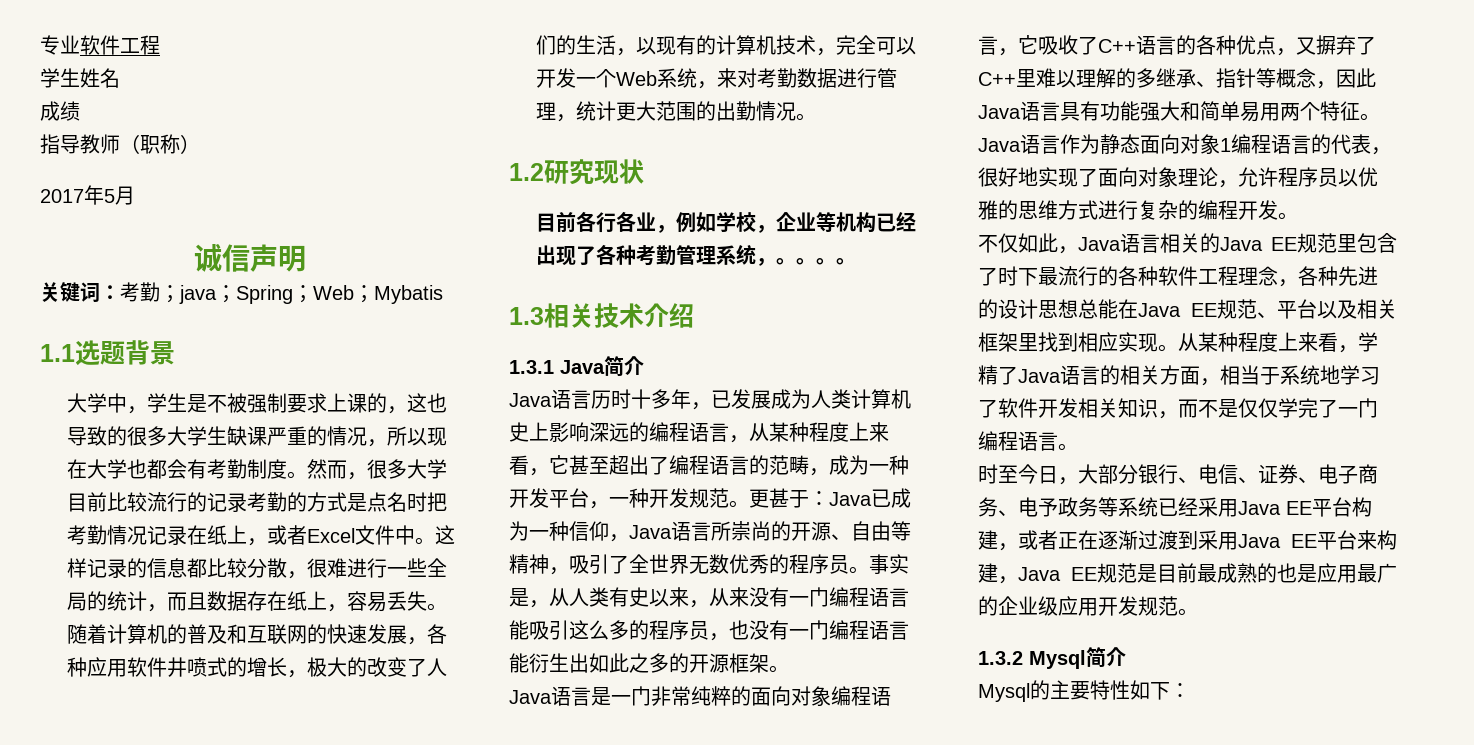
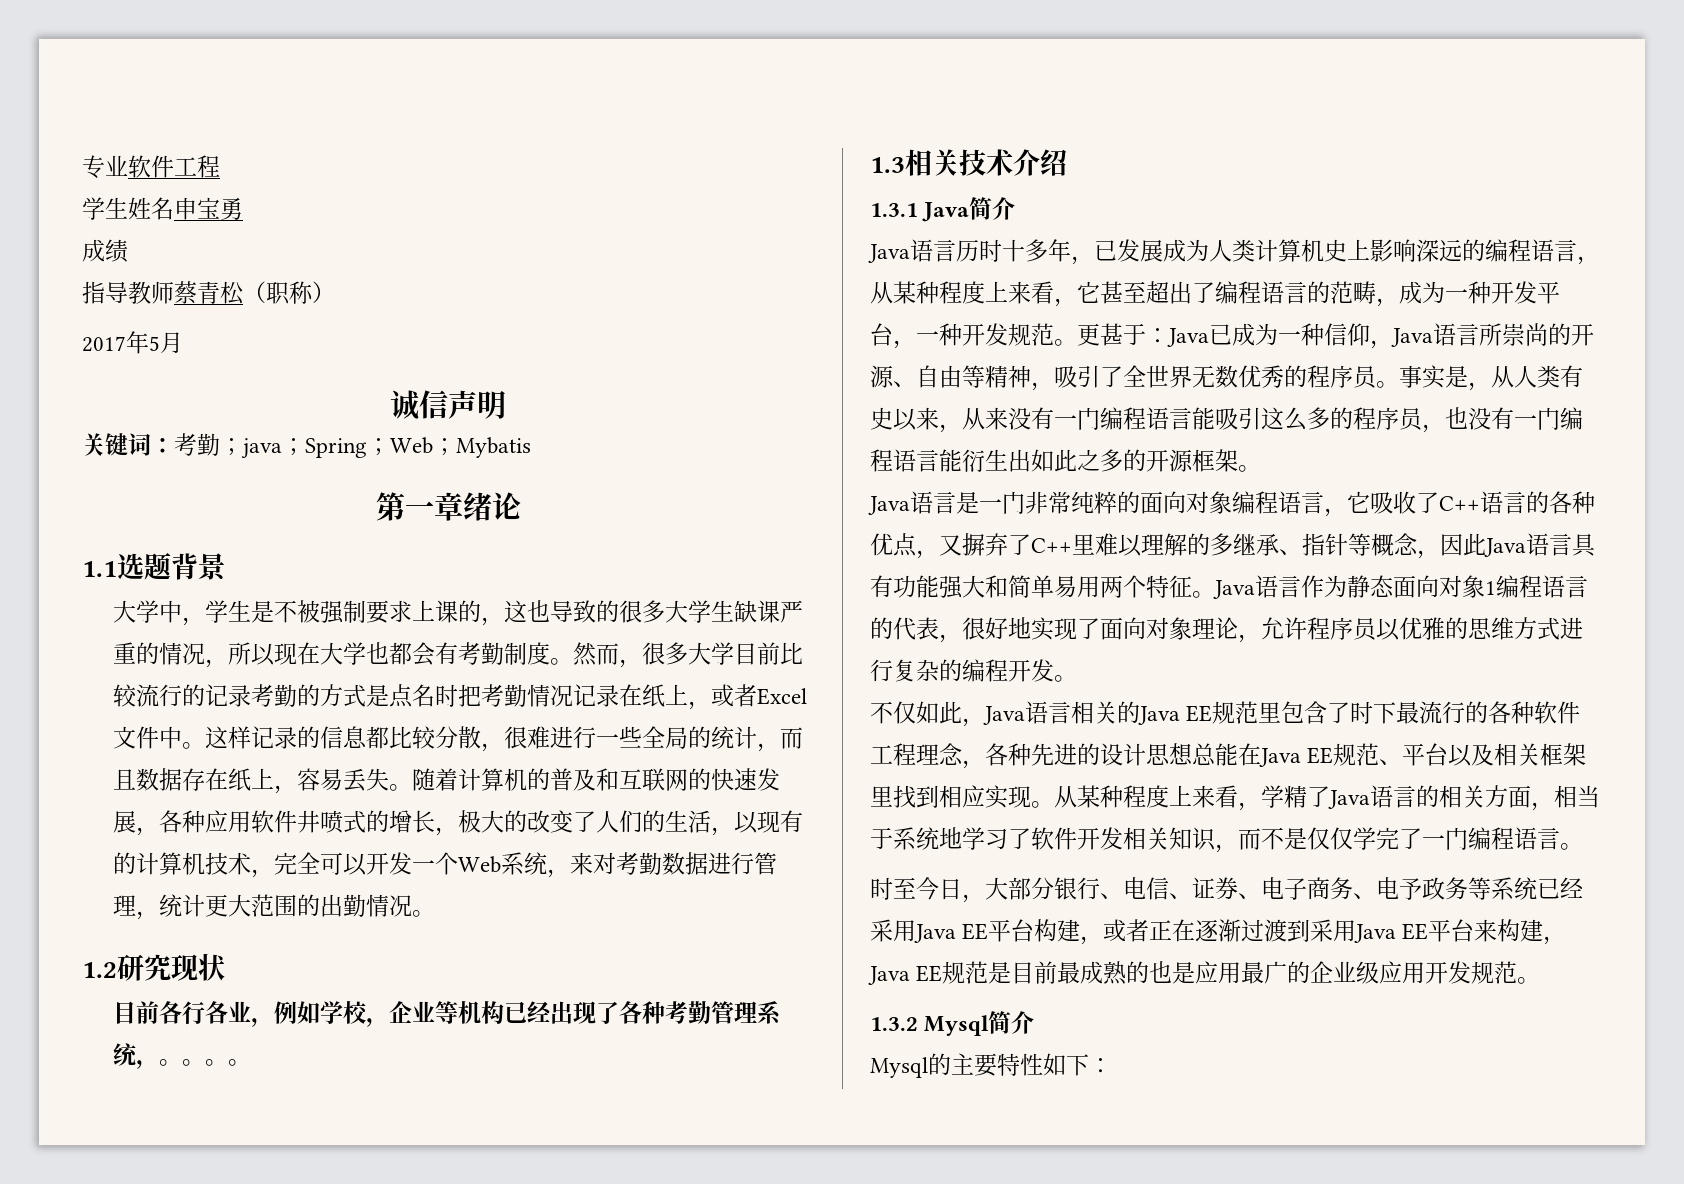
- 学生姓名
+ 学生姓名申宝勇
- 指导教师（职称）
+ 指导教师蔡青松（职称）
+ 第一章绪论

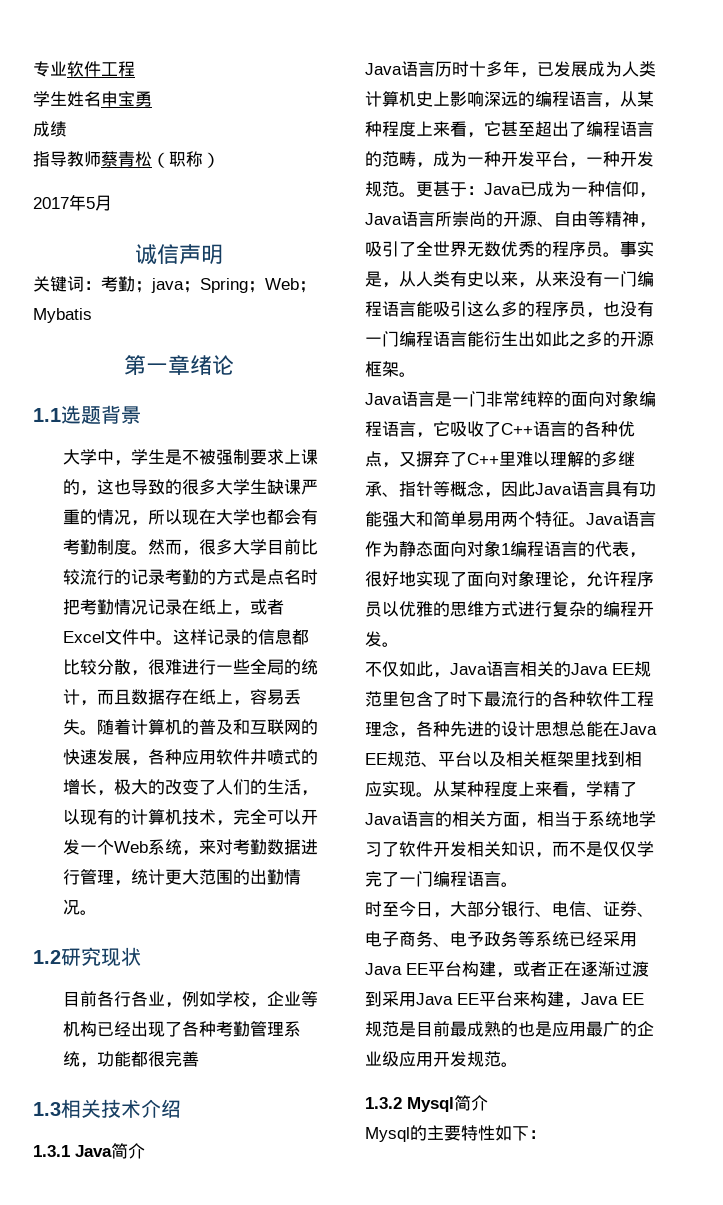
- 目前各行各业，例如学校，企业等机构已经出现了各种考勤管理系统，。。。。
+ 目前各行各业，例如学校，企业等机构已经出现了各种考勤管理系统，功能都很完善

